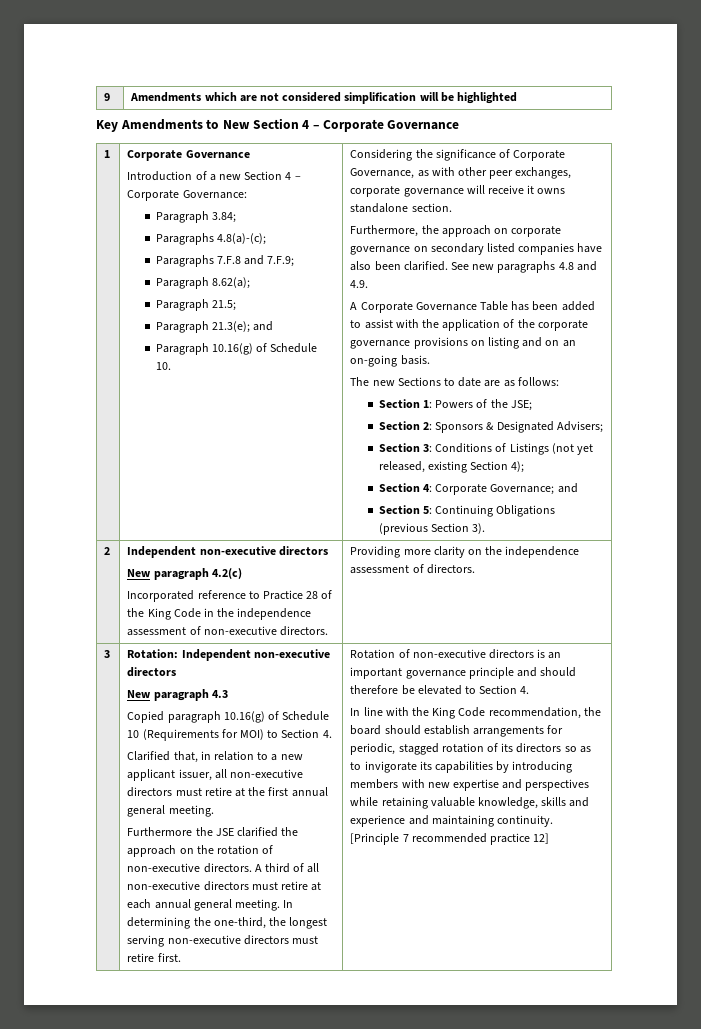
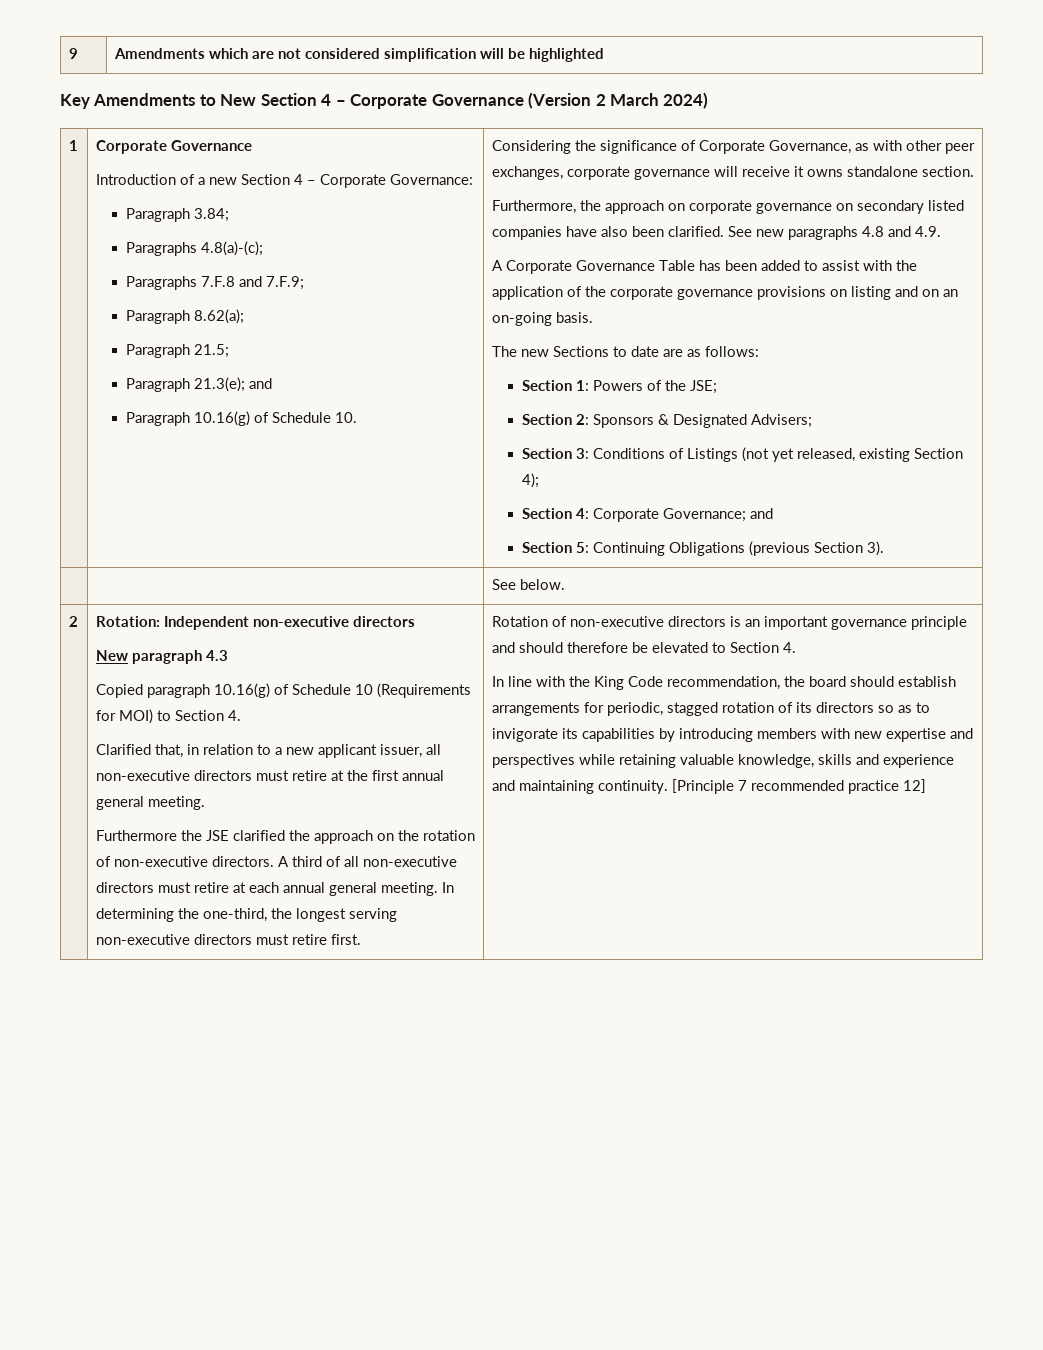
- Key Amendments to New Section 4 – Corporate Governance
+ Key Amendments to New Section 4 – Corporate Governance (Version 2 March 2024)
- 2 | Independent non-executive directors
- New paragraph 4.2(c)
- Incorporated reference to Practice 28 of the King Code in the independence assessment of non-executive directors. | Providing more clarity on the independence assessment of directors.
- 3
+ | | See below.
+ 2

